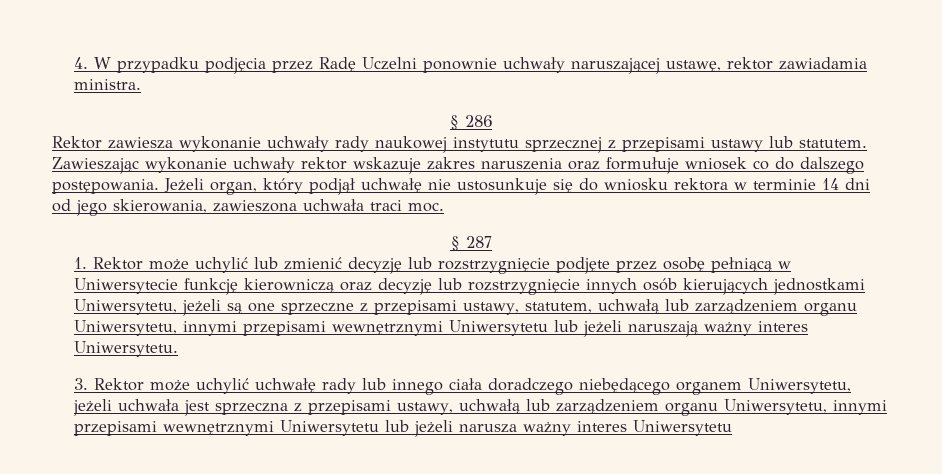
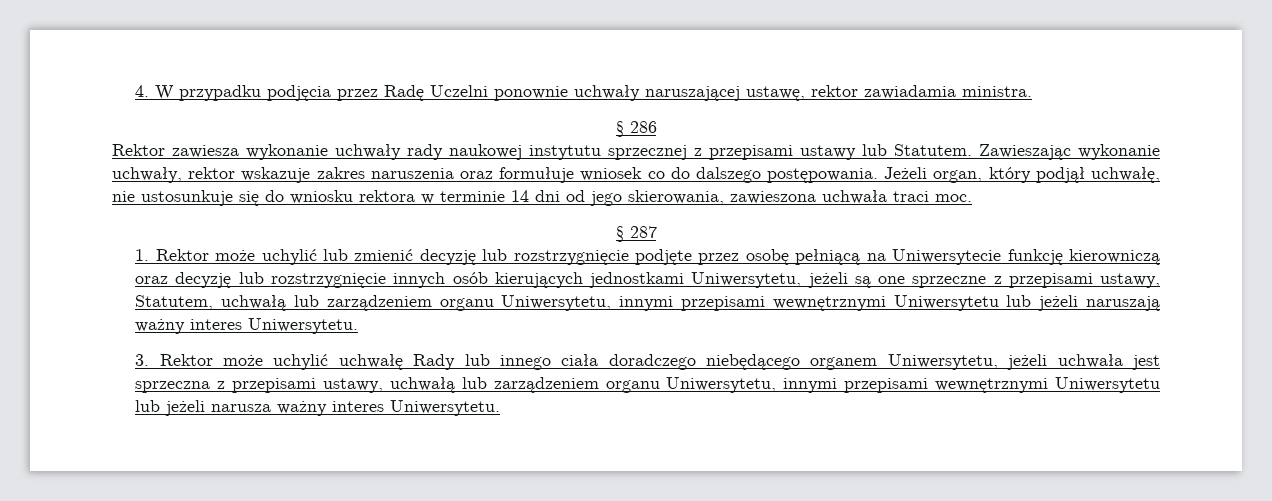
- Rektor zawiesza wykonanie uchwały rady naukowej instytutu sprzecznej z przepisami ustawy lub statutem.
+ Rektor zawiesza wykonanie uchwały rady naukowej instytutu sprzecznej z przepisami ustawy lub Statutem.
- Zawieszając wykonanie uchwały rektor wskazuje zakres naruszenia oraz formułuje wniosek co do dalszego postępowania.
+ Zawieszając wykonanie uchwały, rektor wskazuje zakres naruszenia oraz formułuje wniosek co do dalszego postępowania.
- Jeżeli organ, który podjął uchwałę nie ustosunkuje się do wniosku rektora w terminie 14 dni od jego skierowania, zawieszona uchwała traci moc.
+ Jeżeli organ, który podjął uchwałę, nie ustosunkuje się do wniosku rektora w terminie 14 dni od jego skierowania, zawieszona uchwała traci moc.
- 1. Rektor może uchylić lub zmienić decyzję lub rozstrzygnięcie podjęte przez osobę pełniącą w Uniwersytecie funkcję kierowniczą oraz decyzję lub rozstrzygnięcie innych osób kierujących jednostkami Uniwersytetu, jeżeli są one sprzeczne z przepisami ustawy, statutem, uchwałą lub zarządzeniem organu Uniwersytetu, innymi przepisami wewnętrznymi Uniwersytetu lub jeżeli naruszają ważny interes Uniwersytetu.
+ 1. Rektor może uchylić lub zmienić decyzję lub rozstrzygnięcie podjęte przez osobę pełniącą na Uniwersytecie funkcję kierowniczą oraz decyzję lub rozstrzygnięcie innych osób kierujących jednostkami Uniwersytetu, jeżeli są one sprzeczne z przepisami ustawy, Statutem, uchwałą lub zarządzeniem organu Uniwersytetu, innymi przepisami wewnętrznymi Uniwersytetu lub jeżeli naruszają ważny interes Uniwersytetu.
- 3. Rektor może uchylić uchwałę rady lub innego ciała doradczego niebędącego organem Uniwersytetu, jeżeli uchwała jest sprzeczna z przepisami ustawy, uchwałą lub zarządzeniem organu Uniwersytetu, innymi przepisami wewnętrznymi Uniwersytetu lub jeżeli narusza ważny interes Uniwersytetu
+ 3. Rektor może uchylić uchwałę Rady lub innego ciała doradczego niebędącego organem Uniwersytetu, jeżeli uchwała jest sprzeczna z przepisami ustawy, uchwałą lub zarządzeniem organu Uniwersytetu, innymi przepisami wewnętrznymi Uniwersytetu lub jeżeli narusza ważny interes Uniwersytetu.

